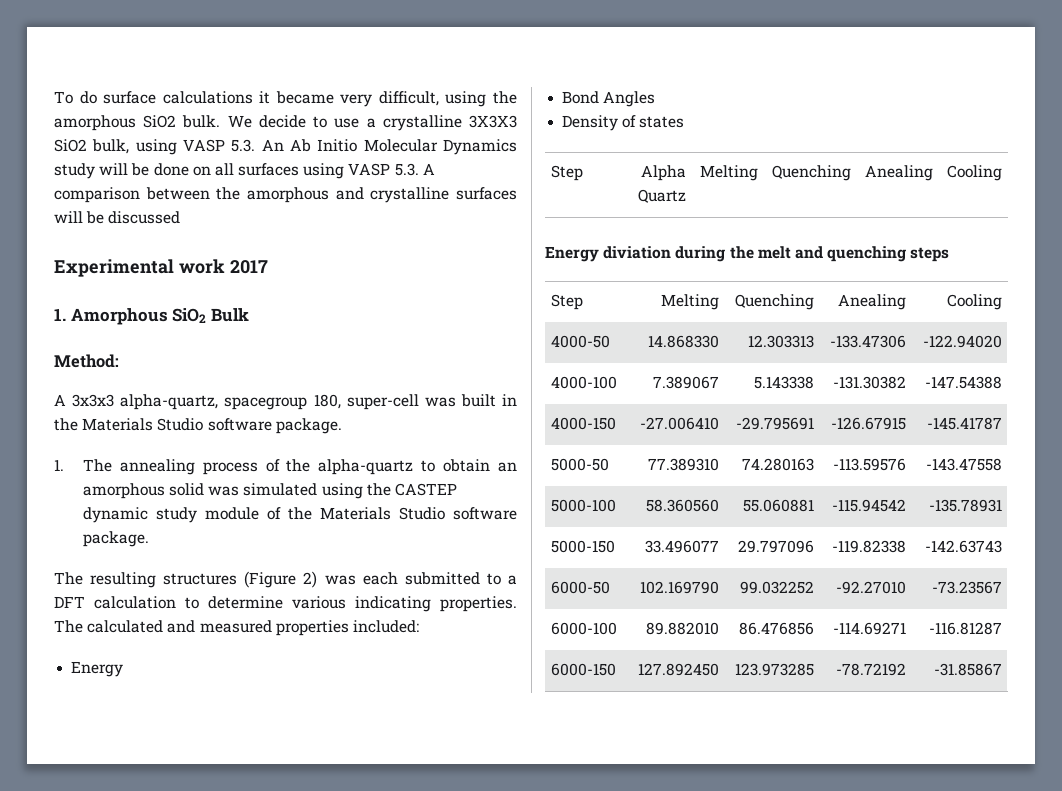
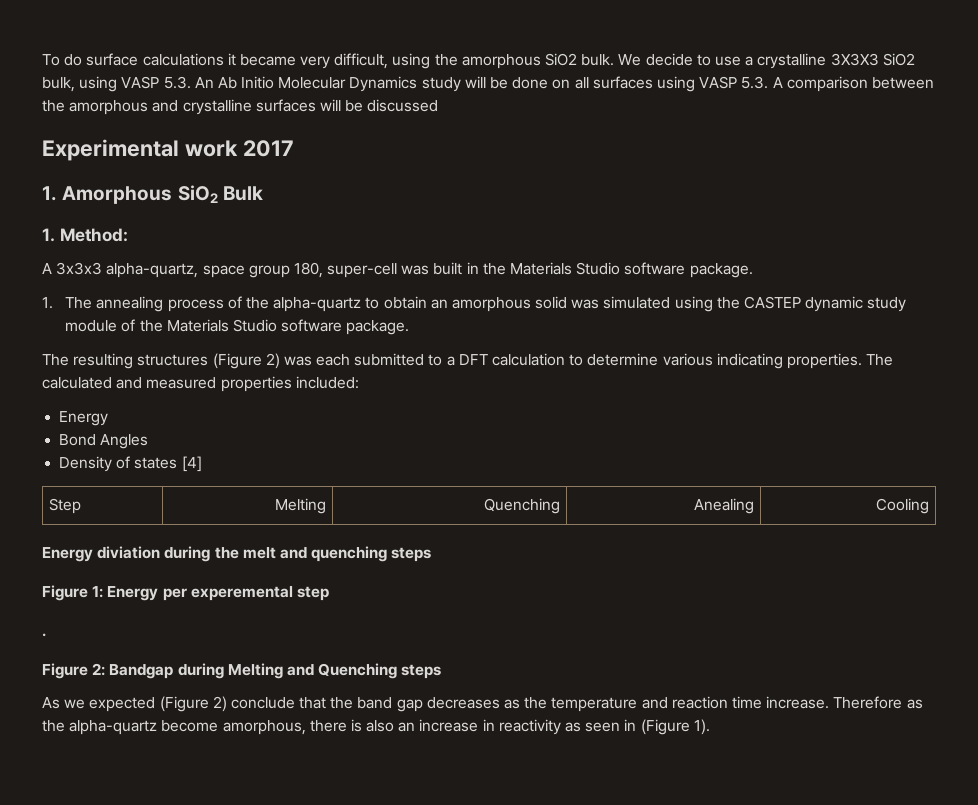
- Method:
+ 1. Method:
- A 3x3x3 alpha-quartz, spacegroup 180, super-cell was built in the Materials Studio software package.
+ A 3x3x3 alpha-quartz, space group 180, super-cell was built in the Materials Studio software package.
- Density of states
- Step | Alpha Quartz | Melting | Quenching | Anealing | Cooling
+ Density of states [4]
+ Step | Melting | Quenching | Anealing | Cooling
- Step | Melting | Quenching | Anealing | Cooling
- 4000-50 | 14.868330 | 12.303313 | -133.47306 | -122.94020
- 4000-100 | 7.389067 | 5.143338 | -131.30382 | -147.54388
- 4000-150 | -27.006410 | -29.795691 | -126.67915 | -145.41787
- 5000-50 | 77.389310 | 74.280163 | -113.59576 | -143.47558
- 5000-100 | 58.360560 | 55.060881 | -115.94542 | -135.78931
- 5000-150 | 33.496077 | 29.797096 | -119.82338 | -142.63743
- 6000-50 | 102.169790 | 99.032252 | -92.27010 | -73.23567
- 6000-100 | 89.882010 | 86.476856 | -114.69271 | -116.81287
- 6000-150 | 127.892450 | 123.973285 | -78.72192 | -31.85867
+ Figure 1: Energy per experemental step
+ .
+ Figure 2: Bandgap during Melting and Quenching steps
+ As we expected (Figure 2) conclude that the band gap decreases as the temperature and reaction time increase. Therefore as the alpha-quartz become amorphous, there is also an increase in reactivity as seen in (Figure 1).

